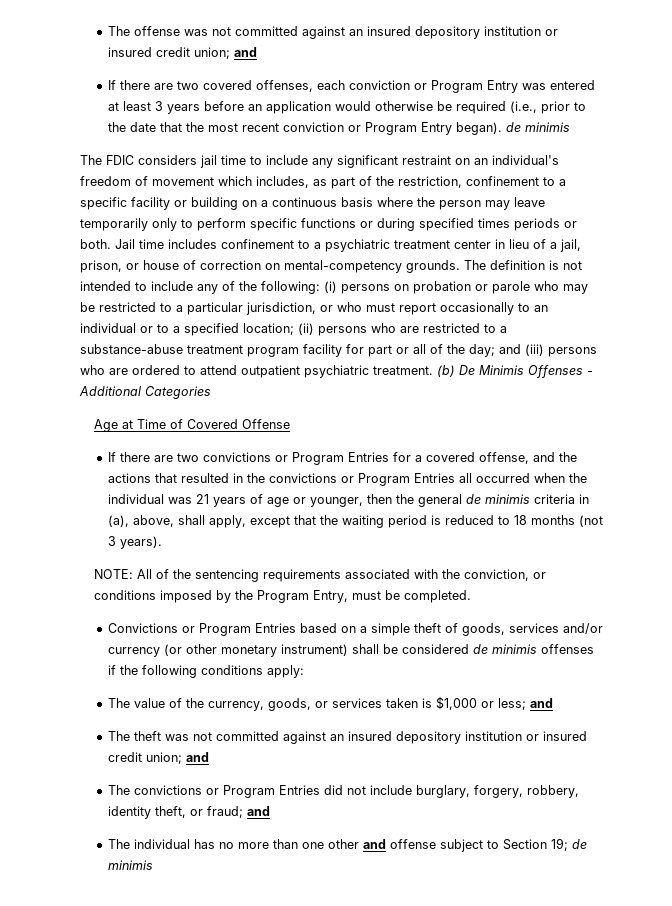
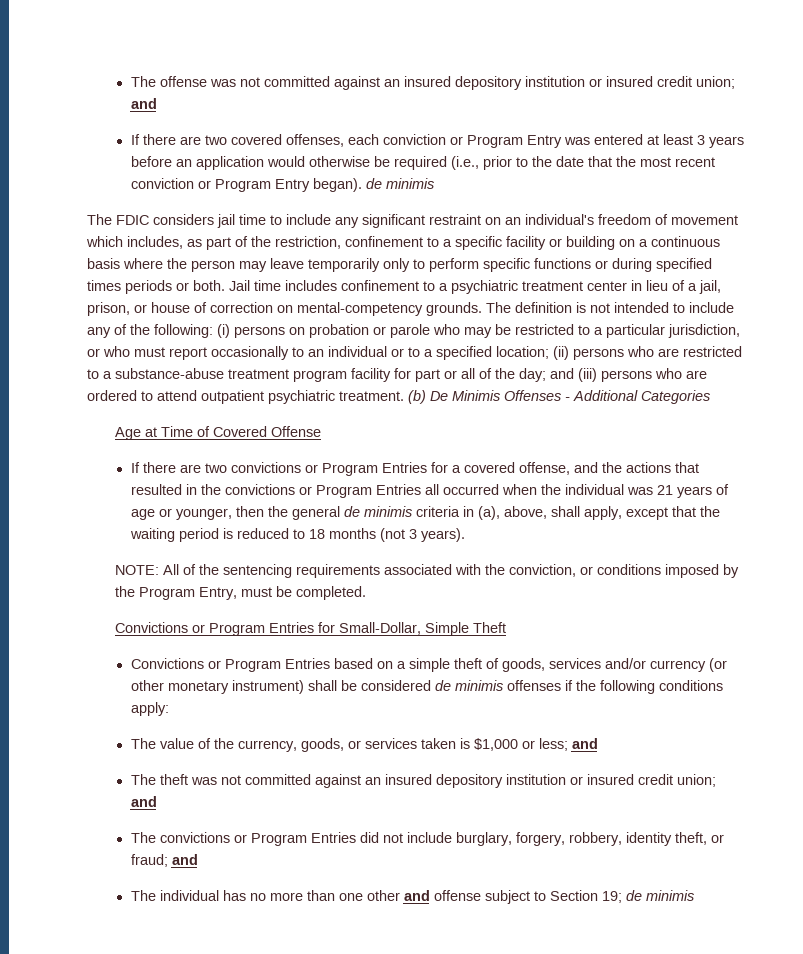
+ Convictions or Program Entries for Small-Dollar, Simple Theft

